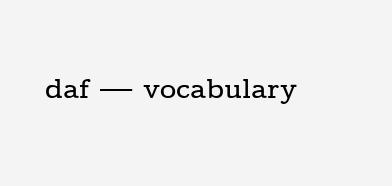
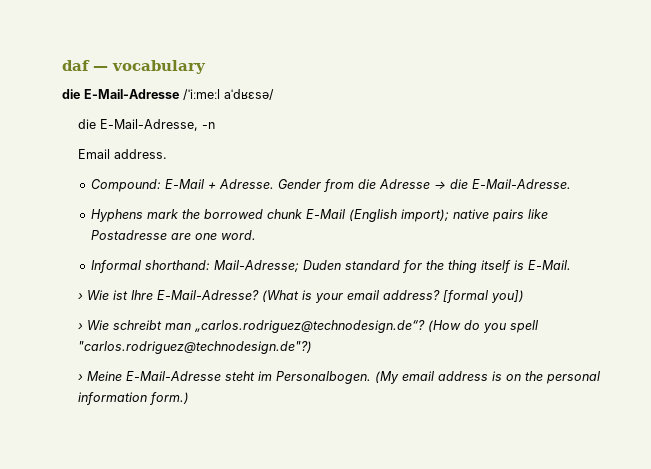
+ die E-Mail-Adresse /ˈiːmeːl aˈdʁɛsə/
+ die E-Mail-Adresse, -n
+ Email address.
+ Compound: E-Mail + Adresse. Gender from die Adresse → die E-Mail-Adresse.
+ Hyphens mark the borrowed chunk E-Mail (English import); native pairs like Postadresse are one word.
+ Informal shorthand: Mail-Adresse; Duden standard for the thing itself is E-Mail.
+ › Wie ist Ihre E-Mail-Adresse? (What is your email address? [formal you])
+ › Wie schreibt man „carlos.rodriguez@technodesign.de“? (How do you spell "carlos.rodriguez@technodesign.de"?)
+ › Meine E-Mail-Adresse steht im Personalbogen. (My email address is on the personal information form.)

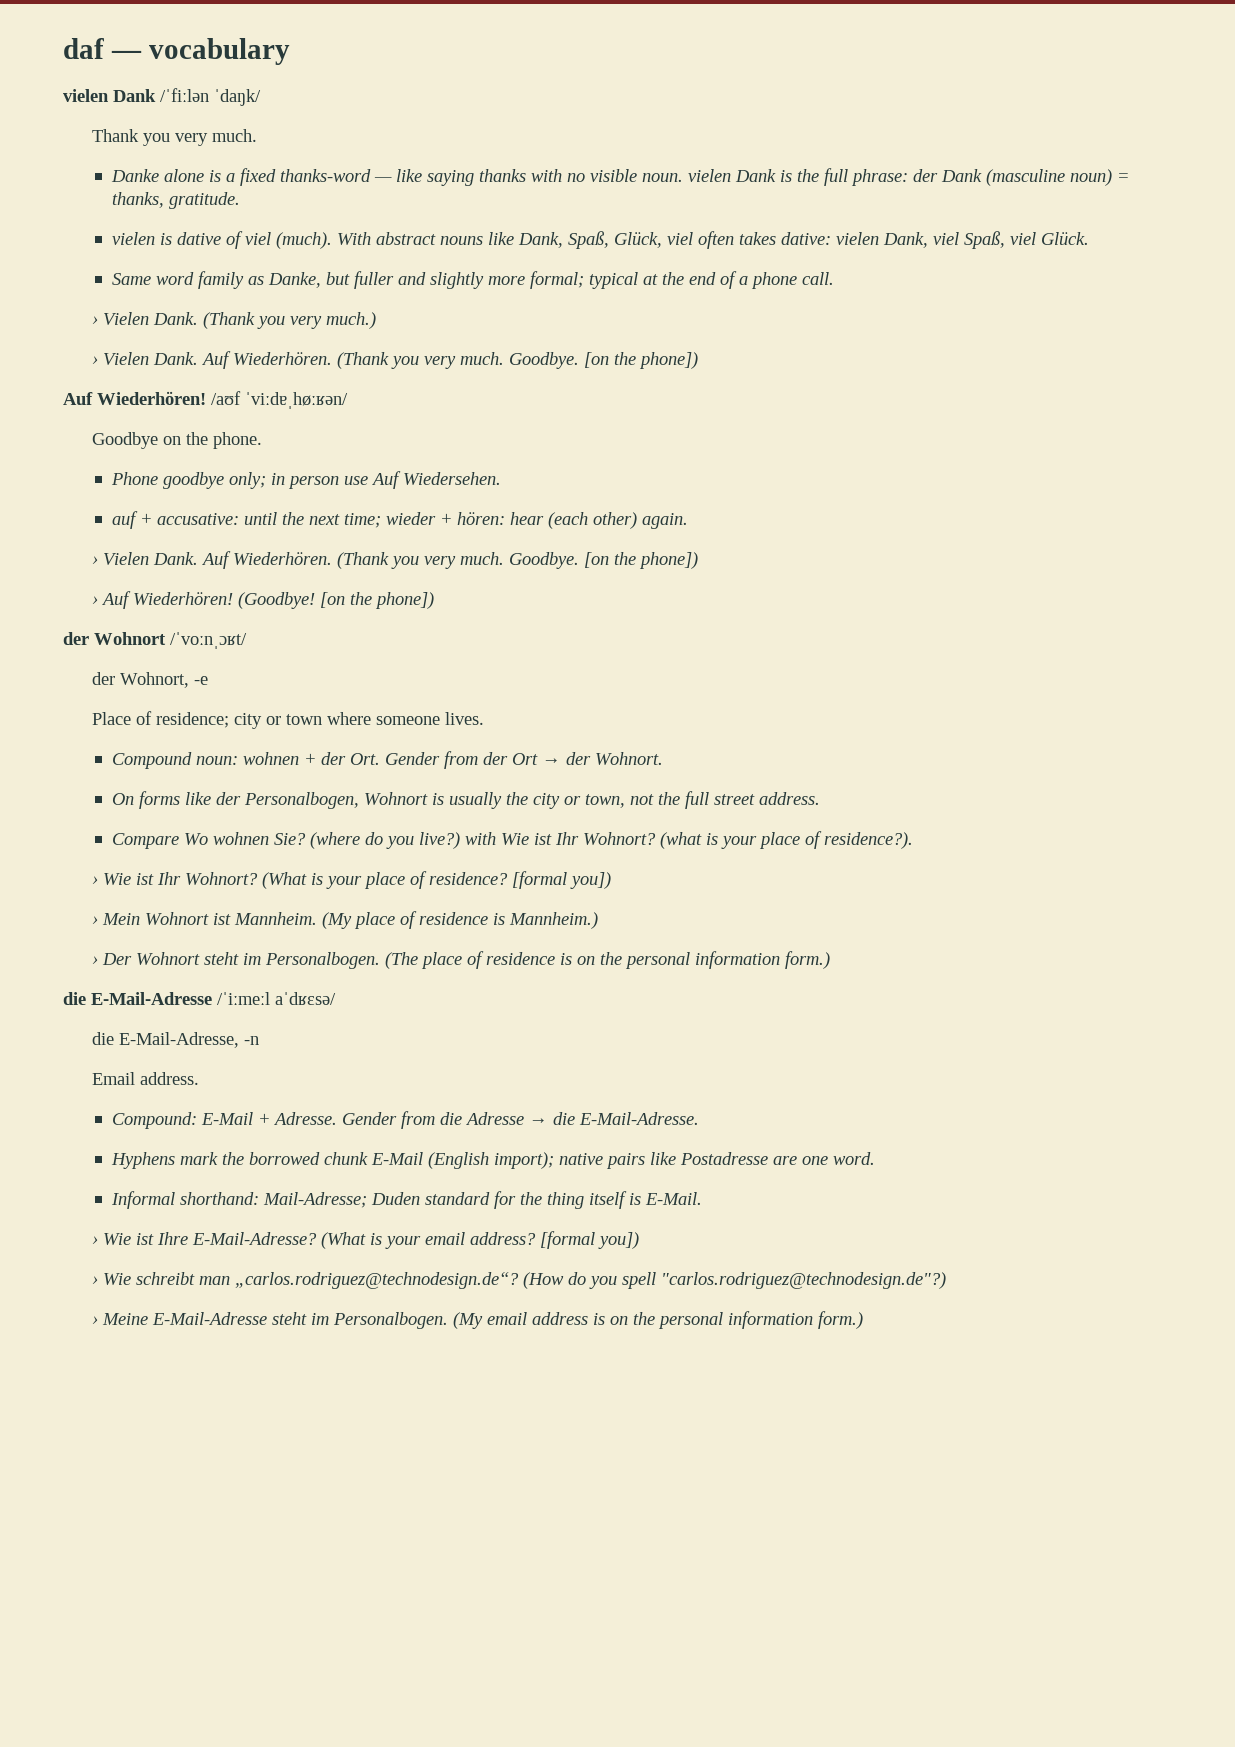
+ vielen Dank /ˈfiːlən ˈdaŋk/
+ Thank you very much.
+ Danke alone is a fixed thanks-word — like saying thanks with no visible noun. vielen Dank is the full phrase: der Dank (masculine noun) = thanks, gratitude.
+ vielen is dative of viel (much). With abstract nouns like Dank, Spaß, Glück, viel often takes dative: vielen Dank, viel Spaß, viel Glück.
+ Same word family as Danke, but fuller and slightly more formal; typical at the end of a phone call.
+ › Vielen Dank. (Thank you very much.)
+ › Vielen Dank. Auf Wiederhören. (Thank you very much. Goodbye. [on the phone])
+ Auf Wiederhören! /aʊf ˈviːdɐˌhøːʁən/
+ Goodbye on the phone.
+ Phone goodbye only; in person use Auf Wiedersehen.
+ auf + accusative: until the next time; wieder + hören: hear (each other) again.
+ › Vielen Dank. Auf Wiederhören. (Thank you very much. Goodbye. [on the phone])
+ › Auf Wiederhören! (Goodbye! [on the phone])
+ der Wohnort /ˈvoːnˌɔʁt/
+ der Wohnort, -e
+ Place of residence; city or town where someone lives.
+ Compound noun: wohnen + der Ort. Gender from der Ort → der Wohnort.
+ On forms like der Personalbogen, Wohnort is usually the city or town, not the full street address.
+ Compare Wo wohnen Sie? (where do you live?) with Wie ist Ihr Wohnort? (what is your place of residence?).
+ › Wie ist Ihr Wohnort? (What is your place of residence? [formal you])
+ › Mein Wohnort ist Mannheim. (My place of residence is Mannheim.)
+ › Der Wohnort steht im Personalbogen. (The place of residence is on the personal information form.)

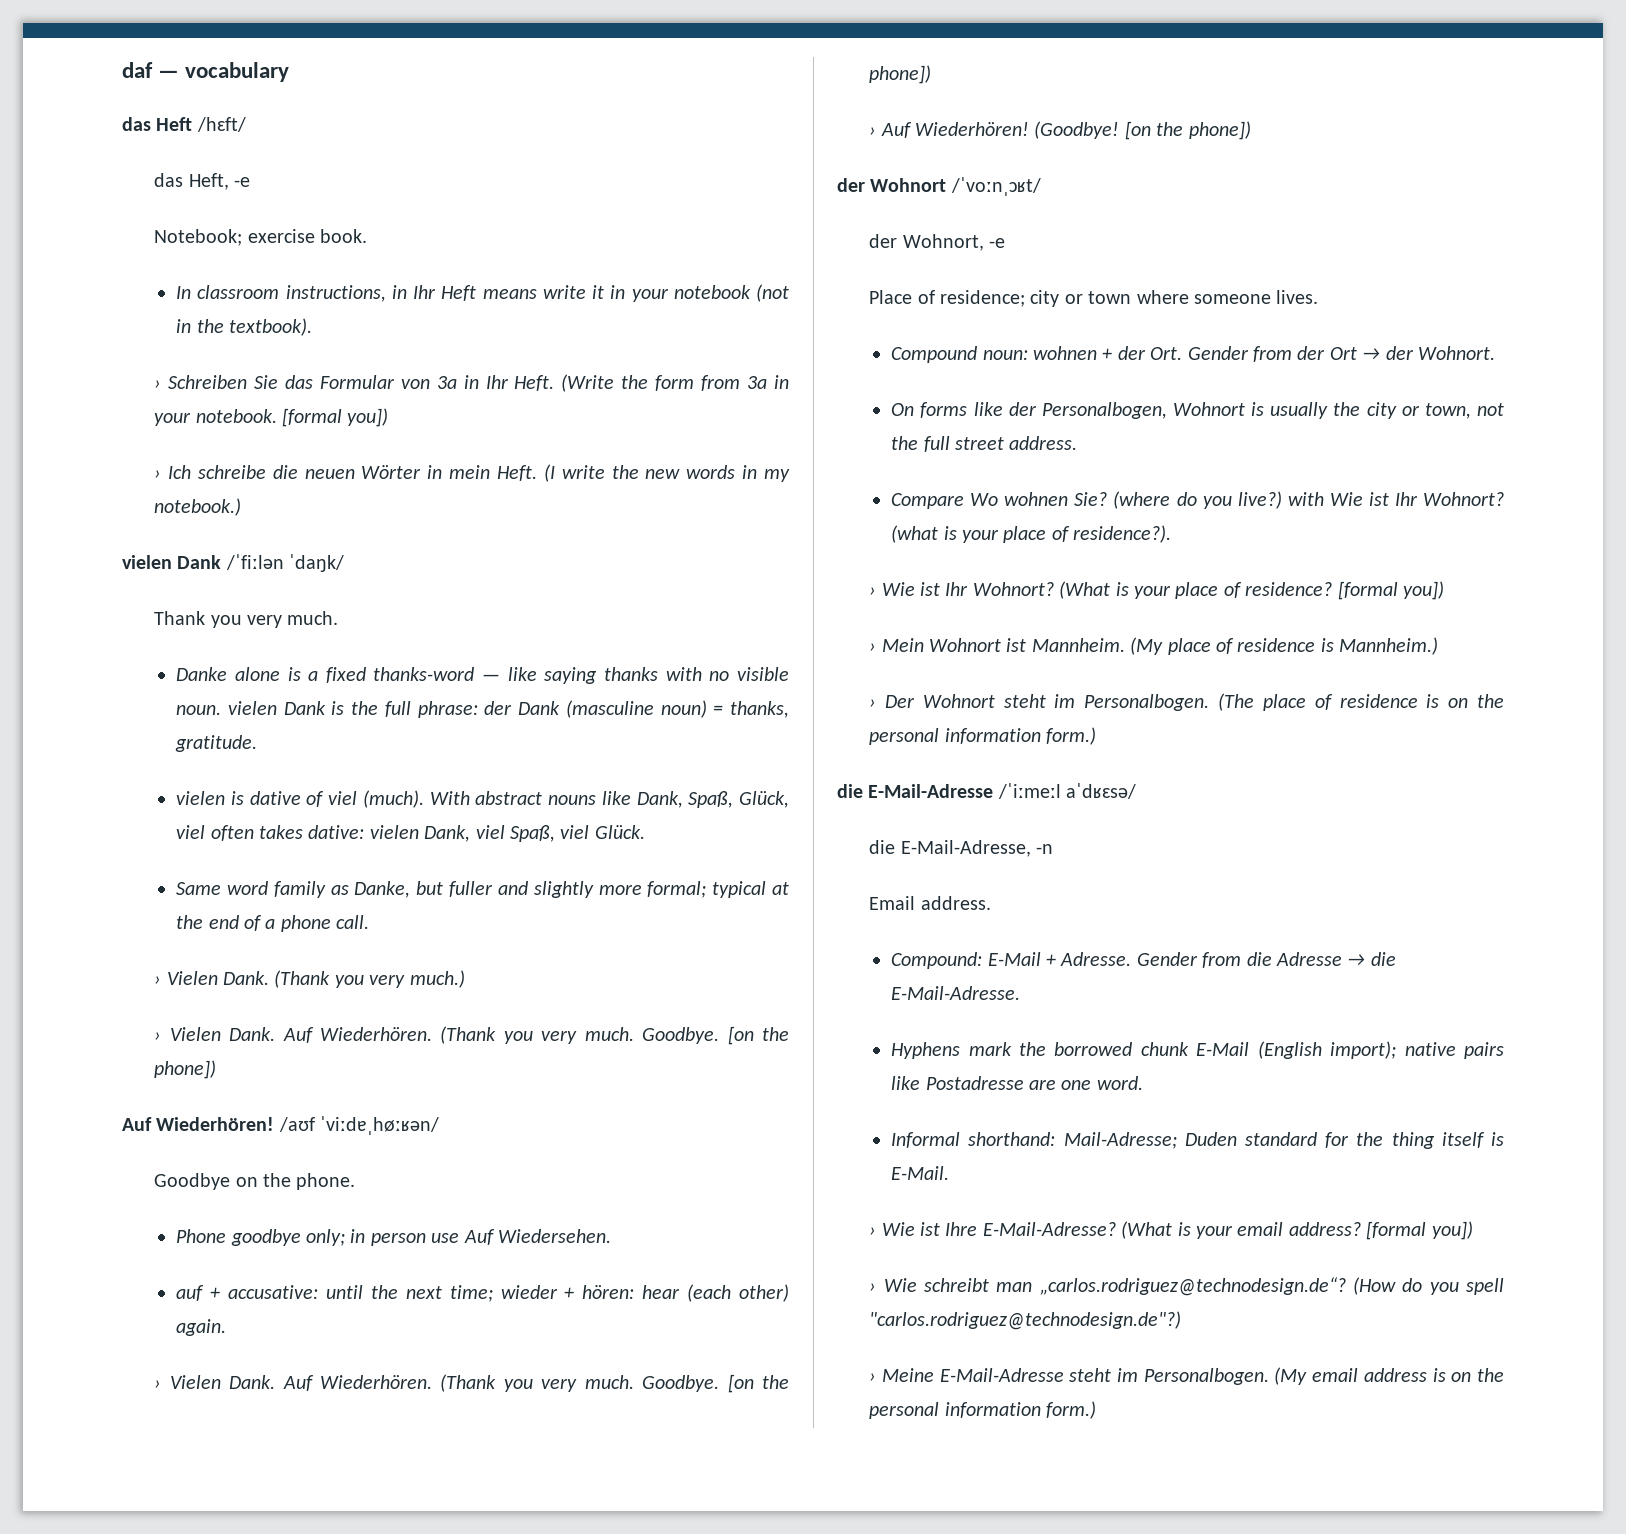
+ das Heft /hɛft/
+ das Heft, -e
+ Notebook; exercise book.
+ In classroom instructions, in Ihr Heft means write it in your notebook (not in the textbook).
+ › Schreiben Sie das Formular von 3a in Ihr Heft. (Write the form from 3a in your notebook. [formal you])
+ › Ich schreibe die neuen Wörter in mein Heft. (I write the new words in my notebook.)

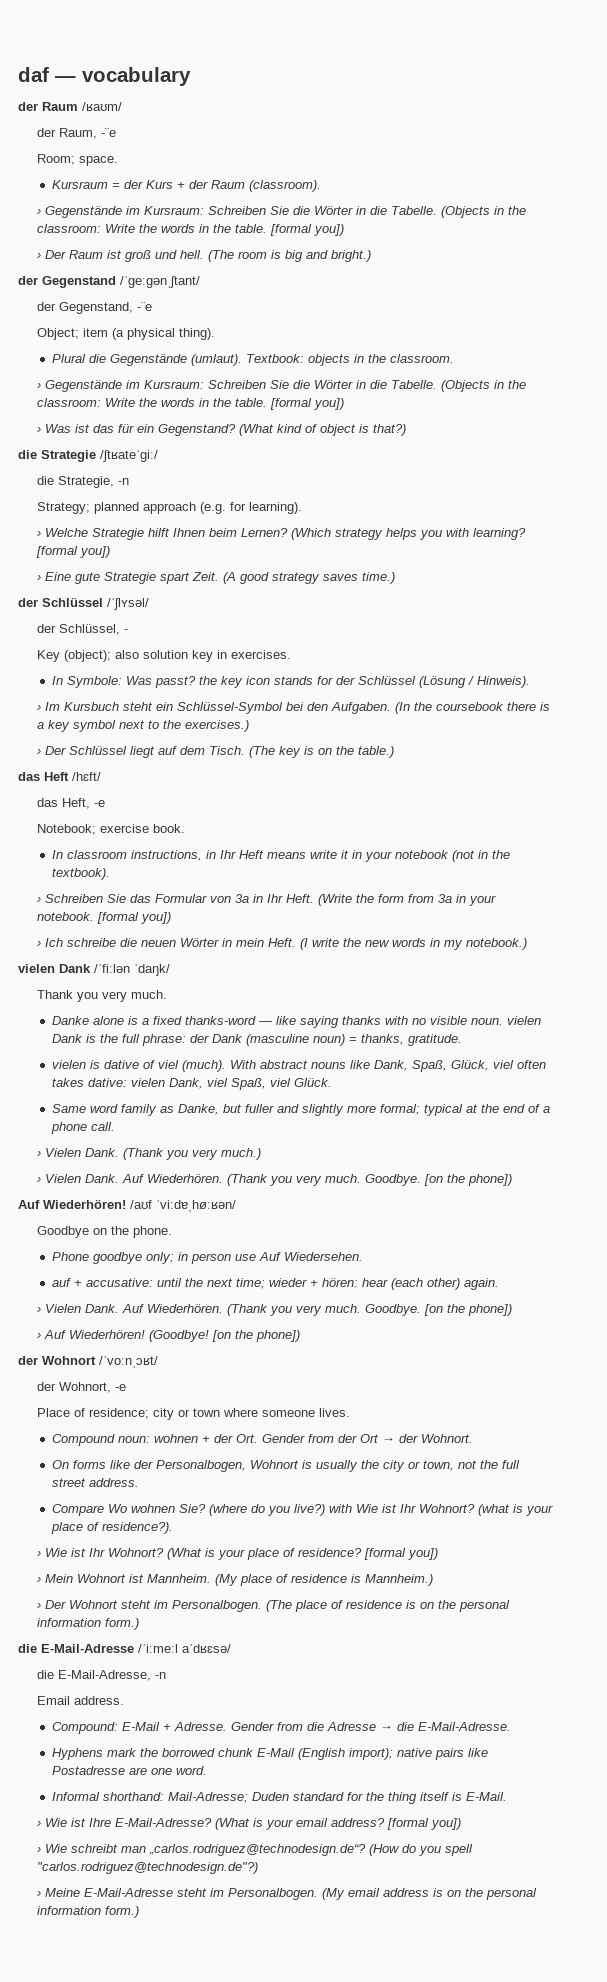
+ der Raum /ʁaʊm/
+ der Raum, -¨e
+ Room; space.
+ Kursraum = der Kurs + der Raum (classroom).
+ › Gegenstände im Kursraum: Schreiben Sie die Wörter in die Tabelle. (Objects in the classroom: Write the words in the table. [formal you])
+ › Der Raum ist groß und hell. (The room is big and bright.)
+ der Gegenstand /ˈɡeːɡənˌʃtant/
+ der Gegenstand, -¨e
+ Object; item (a physical thing).
+ Plural die Gegenstände (umlaut). Textbook: objects in the classroom.
+ › Gegenstände im Kursraum: Schreiben Sie die Wörter in die Tabelle. (Objects in the classroom: Write the words in the table. [formal you])
+ › Was ist das für ein Gegenstand? (What kind of object is that?)
+ die Strategie /ʃtʁateˈɡiː/
+ die Strategie, -n
+ Strategy; planned approach (e.g. for learning).
+ › Welche Strategie hilft Ihnen beim Lernen? (Which strategy helps you with learning? [formal you])
+ › Eine gute Strategie spart Zeit. (A good strategy saves time.)
+ der Schlüssel /ˈʃlʏsəl/
+ der Schlüssel, -
+ Key (object); also solution key in exercises.
+ In Symbole: Was passt? the key icon stands for der Schlüssel (Lösung / Hinweis).
+ › Im Kursbuch steht ein Schlüssel-Symbol bei den Aufgaben. (In the coursebook there is a key symbol next to the exercises.)
+ › Der Schlüssel liegt auf dem Tisch. (The key is on the table.)

